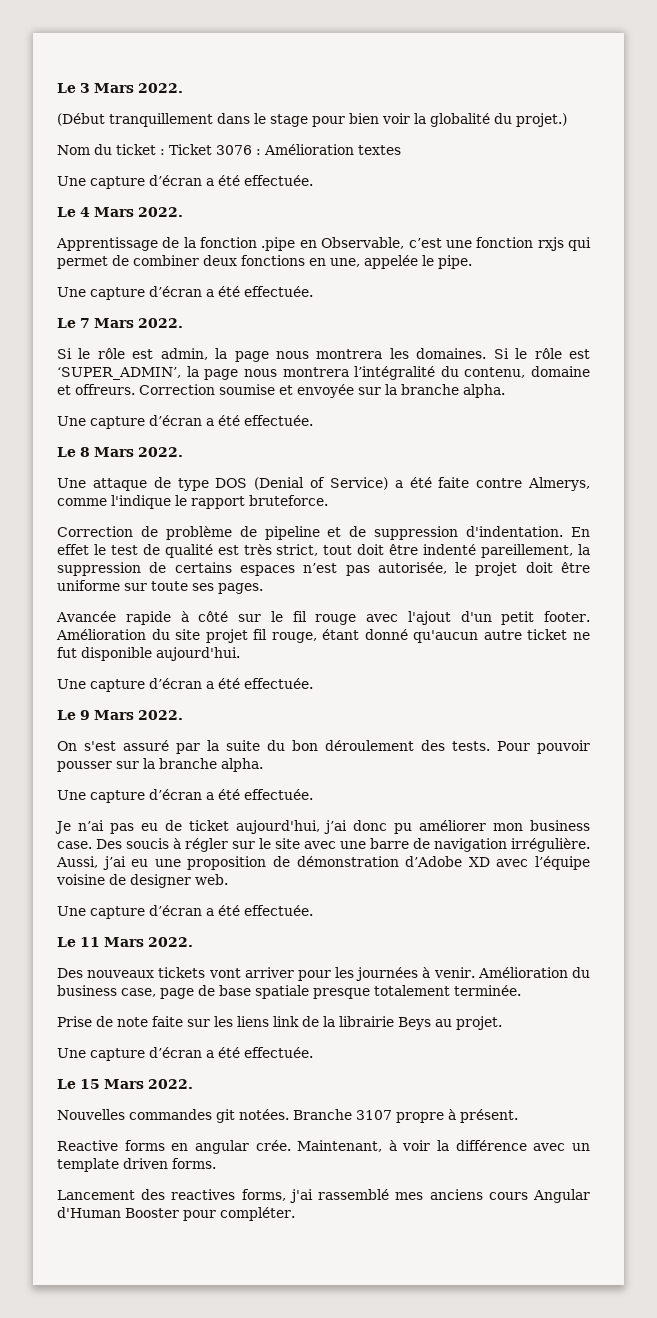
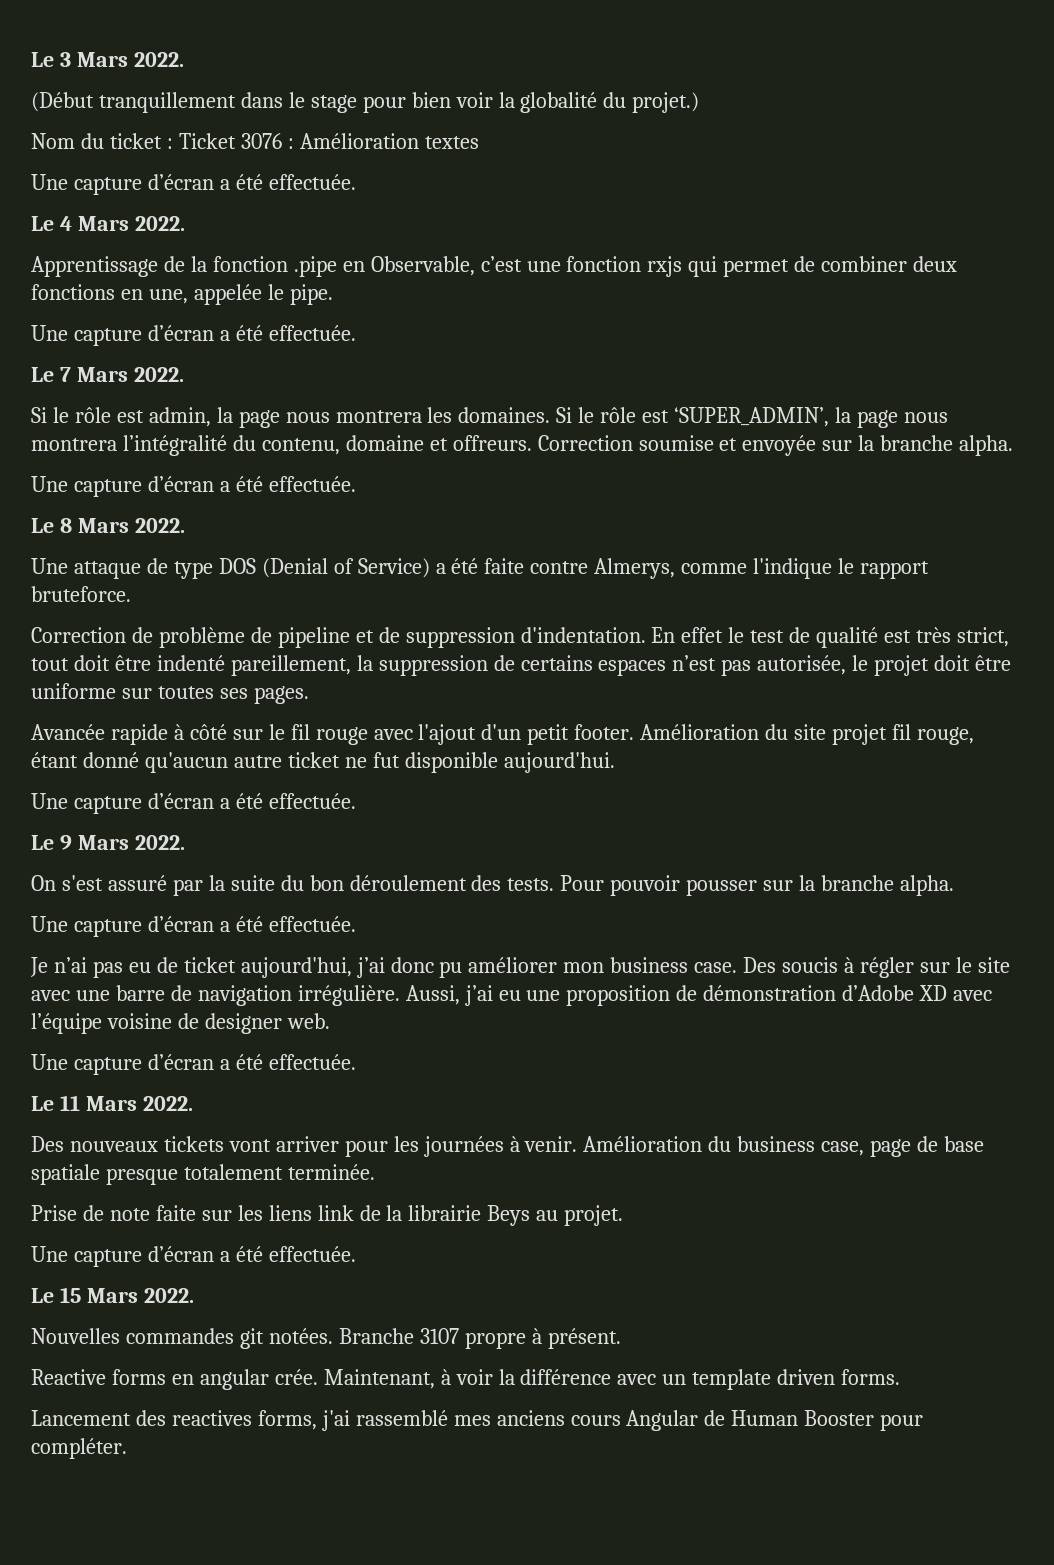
- En effet le test de qualité est très strict, tout doit être indenté pareillement, la suppression de certains espaces n’est pas autorisée, le projet doit être uniforme sur toute ses pages.
+ En effet le test de qualité est très strict, tout doit être indenté pareillement, la suppression de certains espaces n’est pas autorisée, le projet doit être uniforme sur toutes ses pages.
- Lancement des reactives forms, j'ai rassemblé mes anciens cours Angular d'Human Booster pour compléter.
+ Lancement des reactives forms, j'ai rassemblé mes anciens cours Angular de Human Booster pour compléter.

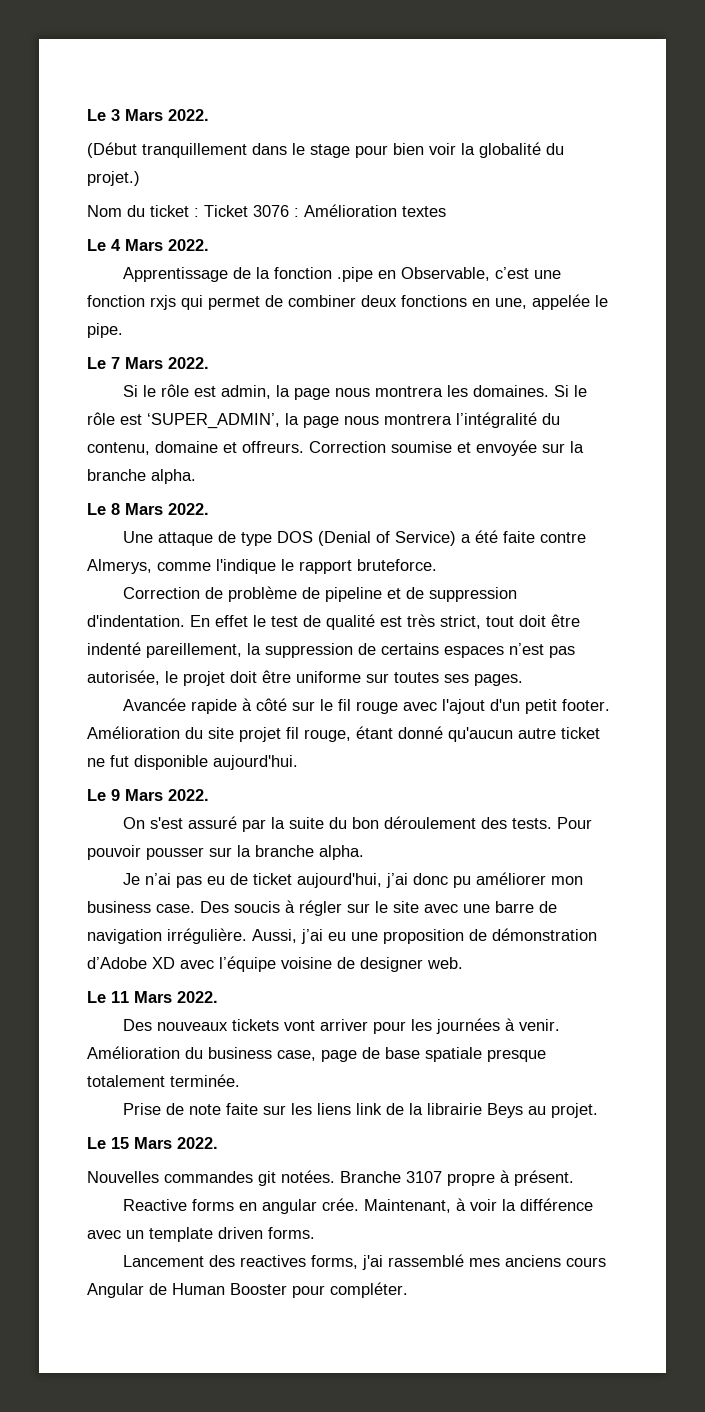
  Nom du ticket : Ticket 3076 : Amélioration textes
- Une capture d’écran a été effectuée.
  Apprentissage de la fonction .pipe en Observable, c’est une fonction rxjs qui permet de combiner deux fonctions en une, appelée le pipe.
- Une capture d’écran a été effectuée.
  Correction soumise et envoyée sur la branche alpha.
- Une capture d’écran a été effectuée.
  Amélioration du site projet fil rouge, étant donné qu'aucun autre ticket ne fut disponible aujourd'hui.
- Une capture d’écran a été effectuée.
  Pour pouvoir pousser sur la branche alpha.
- Une capture d’écran a été effectuée.
  Aussi, j’ai eu une proposition de démonstration d’Adobe XD avec l’équipe voisine de designer web.
- Une capture d’écran a été effectuée.
  Prise de note faite sur les liens link de la librairie Beys au projet.
- Une capture d’écran a été effectuée.

